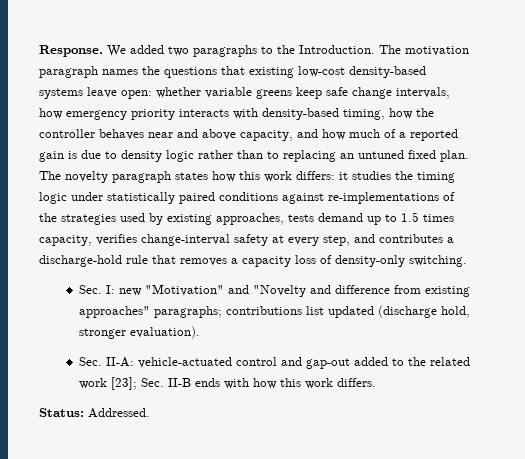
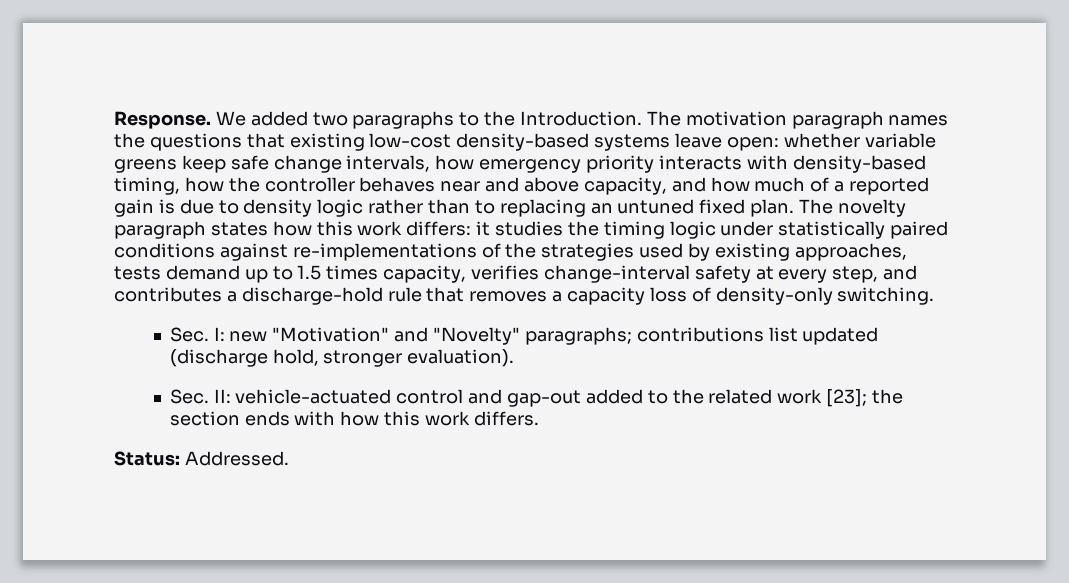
- Sec. I: new "Motivation" and "Novelty and difference from existing approaches" paragraphs; contributions list updated (discharge hold, stronger evaluation).
+ Sec. I: new "Motivation" and "Novelty" paragraphs; contributions list updated (discharge hold, stronger evaluation).
- Sec. II-A: vehicle-actuated control and gap-out added to the related work [23]; Sec. II-B ends with how this work differs.
+ Sec. II: vehicle-actuated control and gap-out added to the related work [23]; the section ends with how this work differs.

